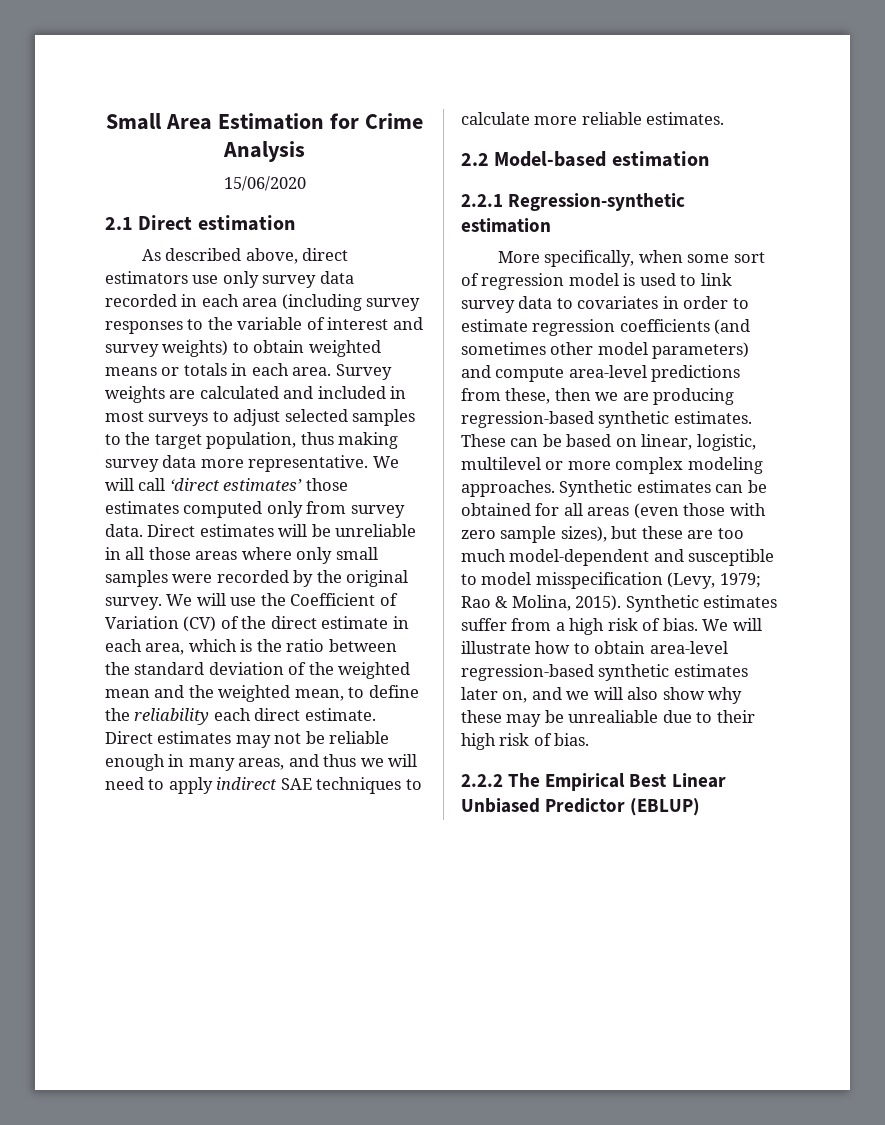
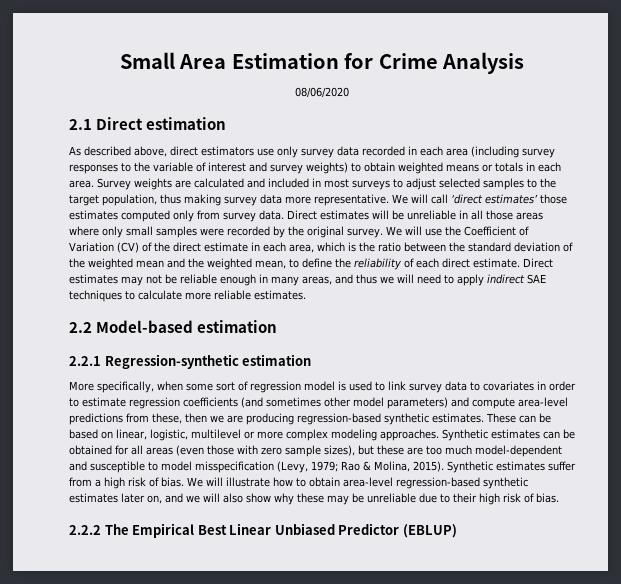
- 15/06/2020
+ 08/06/2020
- We will use the Coefficient of Variation (CV) of the direct estimate in each area, which is the ratio between the standard deviation of the weighted mean and the weighted mean, to define the reliability each direct estimate.
+ We will use the Coefficient of Variation (CV) of the direct estimate in each area, which is the ratio between the standard deviation of the weighted mean and the weighted mean, to define the reliability of each direct estimate.
- We will illustrate how to obtain area-level regression-based synthetic estimates later on, and we will also show why these may be unrealiable due to their high risk of bias.
+ We will illustrate how to obtain area-level regression-based synthetic estimates later on, and we will also show why these may be unreliable due to their high risk of bias.

